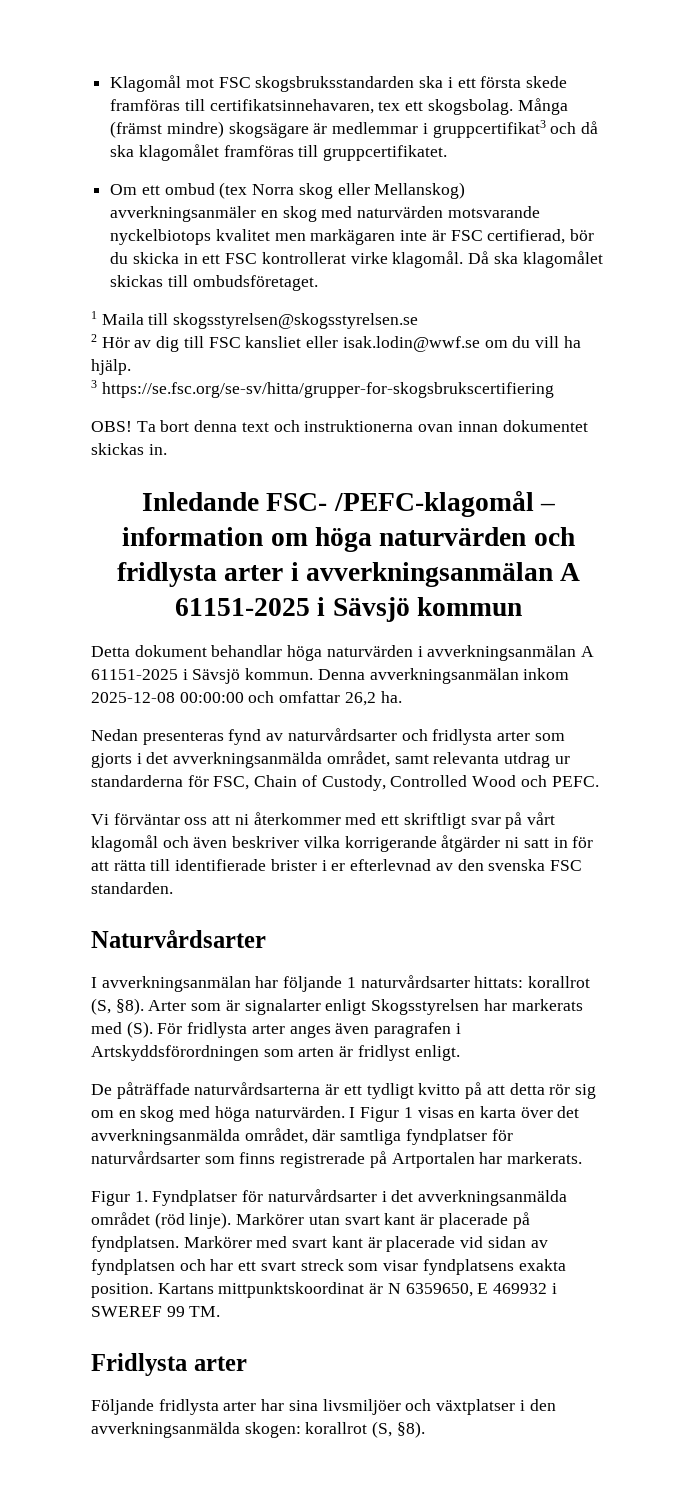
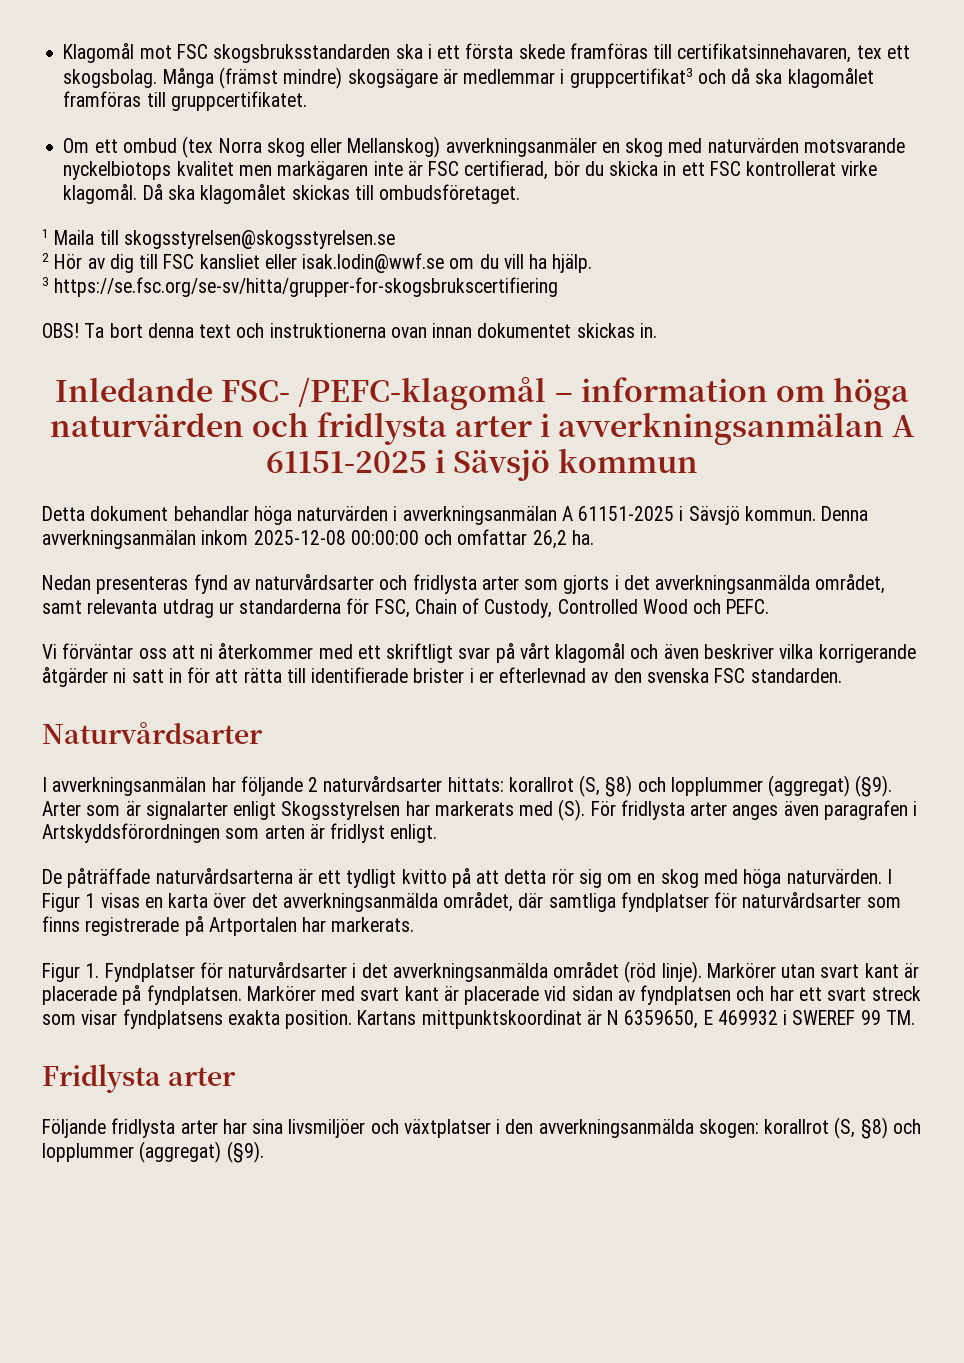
- I avverkningsanmälan har följande 1 naturvårdsarter hittats: korallrot (S, §8).
+ I avverkningsanmälan har följande 2 naturvårdsarter hittats: korallrot (S, §8) och lopplummer (aggregat) (§9).
- Följande fridlysta arter har sina livsmiljöer och växtplatser i den avverkningsanmälda skogen: korallrot (S, §8).
+ Följande fridlysta arter har sina livsmiljöer och växtplatser i den avverkningsanmälda skogen: korallrot (S, §8) och lopplummer (aggregat) (§9).

